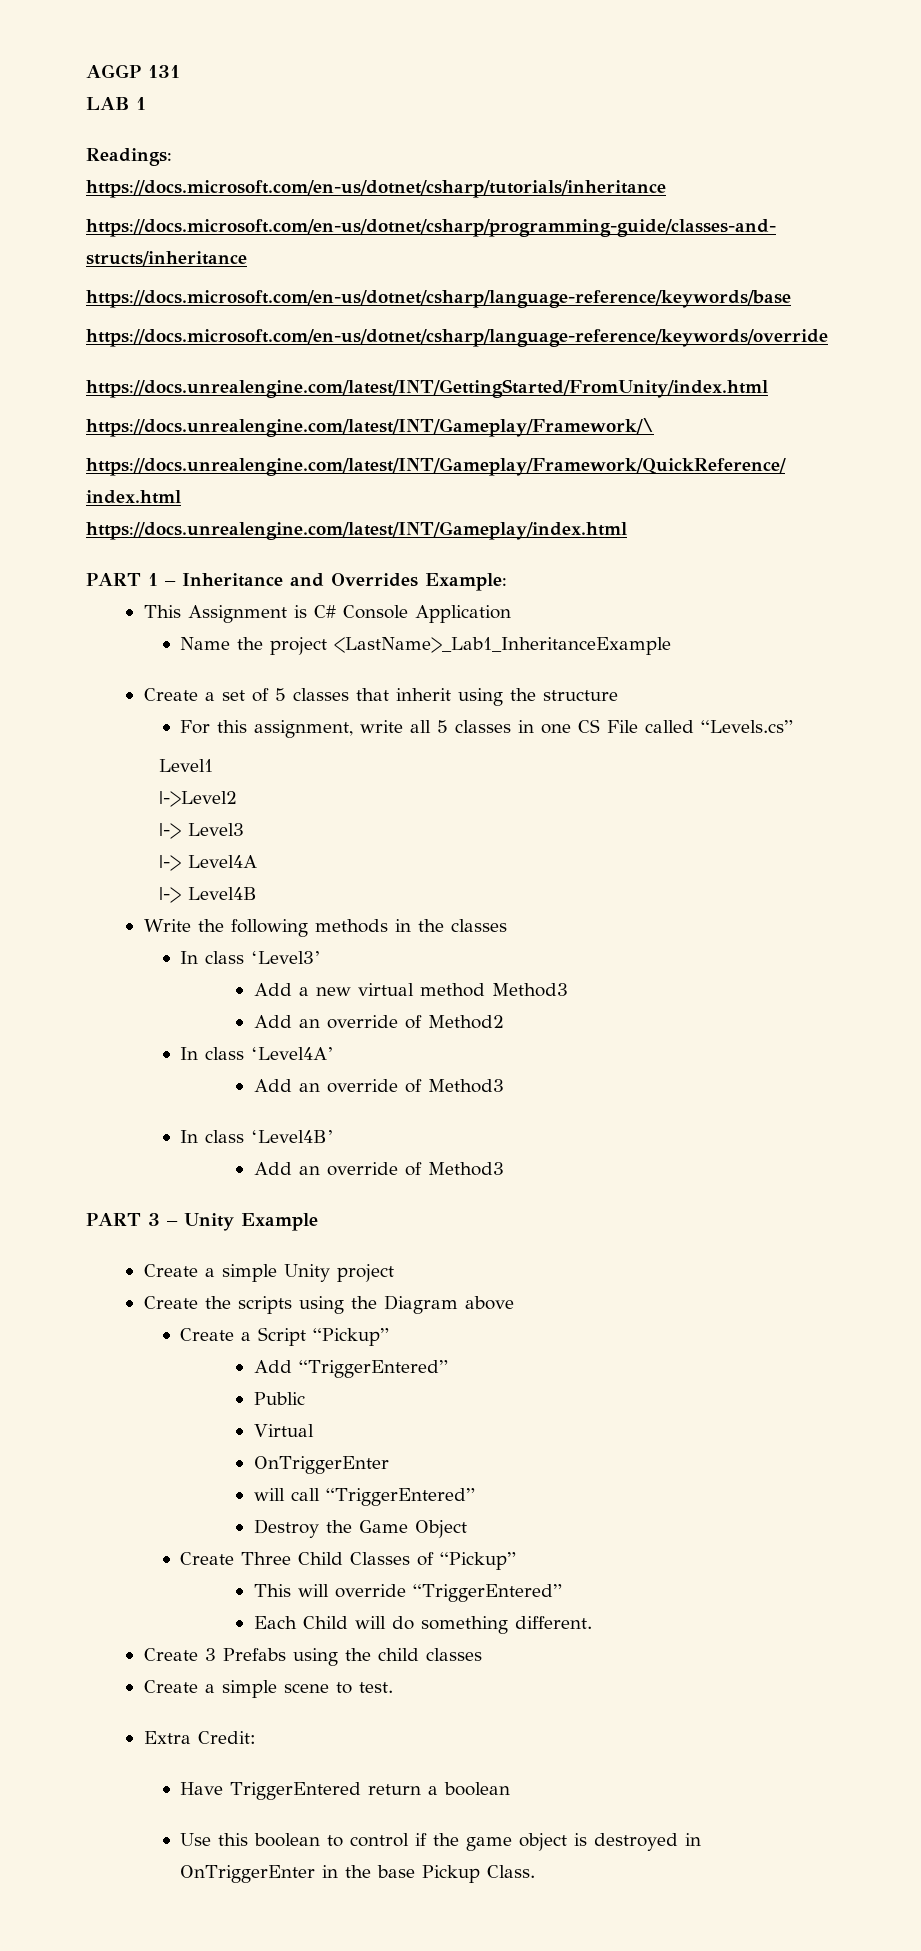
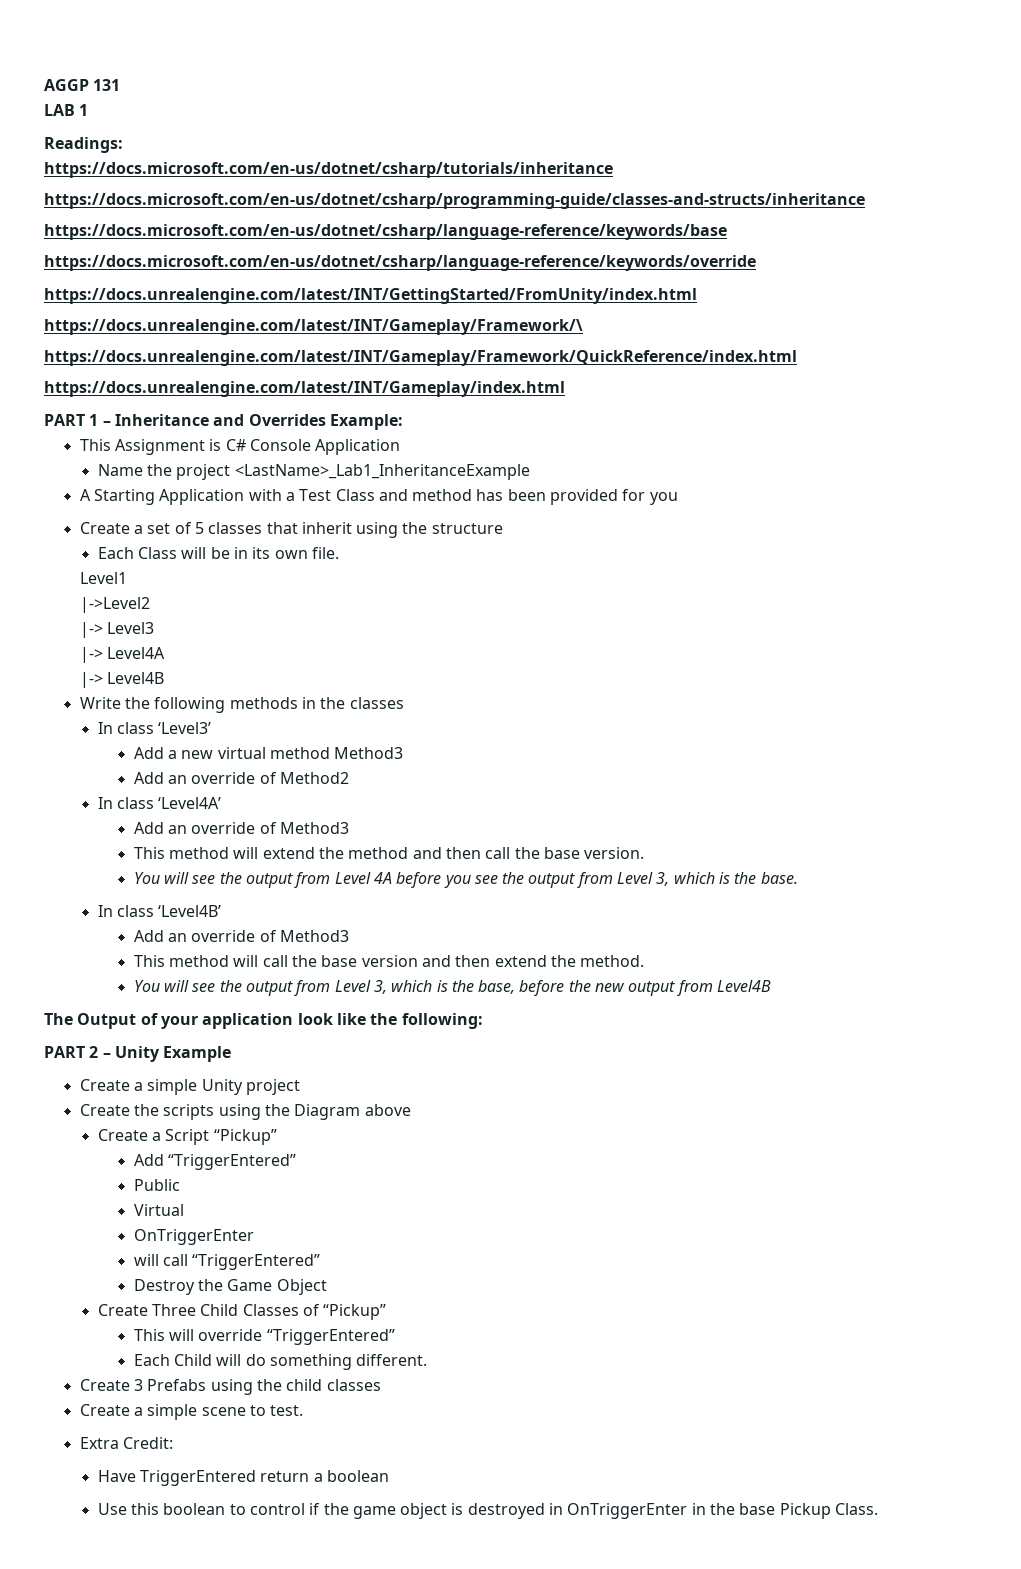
+ A Starting Application with a Test Class and method has been provided for you
- For this assignment, write all 5 classes in one CS File called “Levels.cs”
+ Each Class will be in its own file.
+ This method will extend the method and then call the base version.
+ You will see the output from Level 4A before you see the output from Level 3, which is the base.
- PART 3 – Unity Example
+ This method will call the base version and then extend the method.
+ You will see the output from Level 3, which is the base, before the new output from Level4B
+ The Output of your application look like the following:
+ PART 2 – Unity Example

